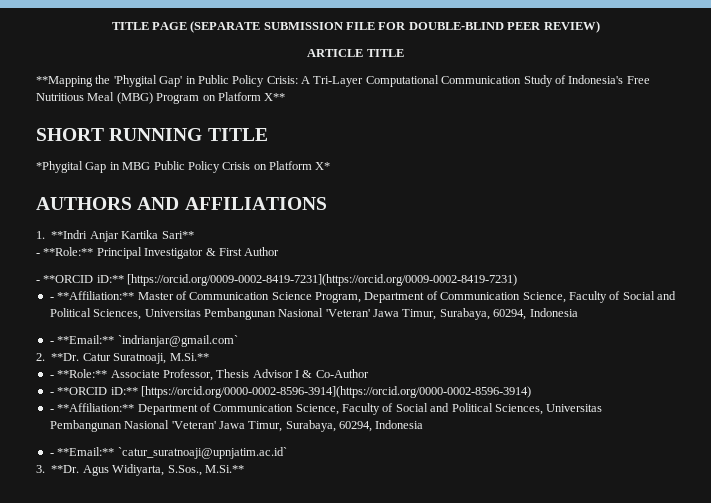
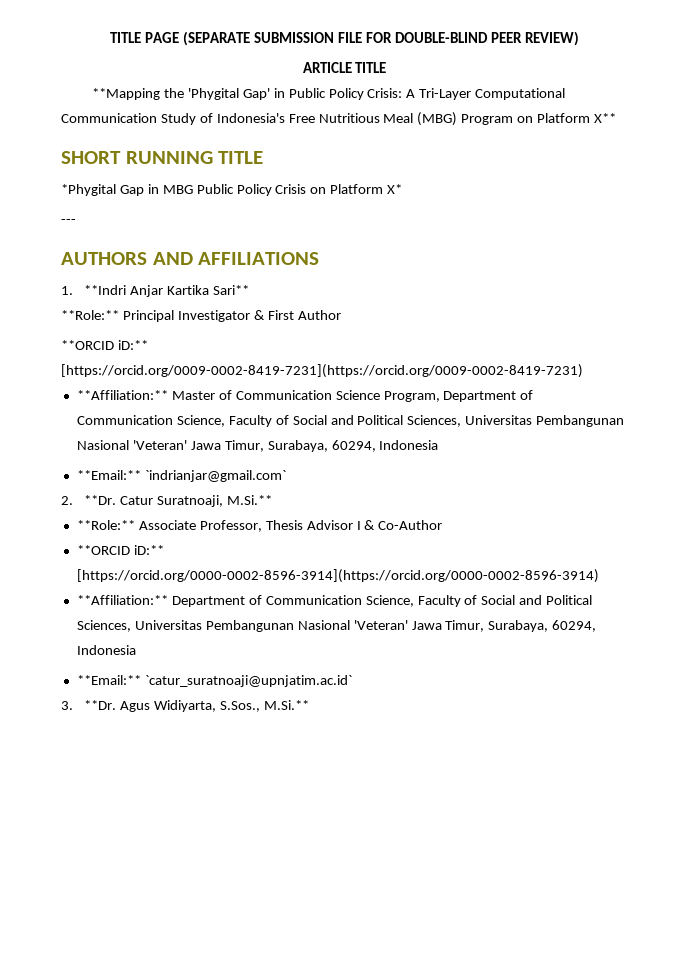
+ ---
- - **Role:** Principal Investigator & First Author
+ **Role:** Principal Investigator & First Author
- - **ORCID iD:** [https://orcid.org/0009-0002-8419-7231](https://orcid.org/0009-0002-8419-7231)
+ **ORCID iD:** [https://orcid.org/0009-0002-8419-7231](https://orcid.org/0009-0002-8419-7231)
- - **Affiliation:** Master of Communication Science Program, Department of Communication Science, Faculty of Social and Political Sciences, Universitas Pembangunan Nasional 'Veteran' Jawa Timur, Surabaya, 60294, Indonesia
+ **Affiliation:** Master of Communication Science Program, Department of Communication Science, Faculty of Social and Political Sciences, Universitas Pembangunan Nasional 'Veteran' Jawa Timur, Surabaya, 60294, Indonesia
- - **Email:** `indrianjar@gmail.com`
+ **Email:** `indrianjar@gmail.com`
- - **Role:** Associate Professor, Thesis Advisor I & Co-Author
+ **Role:** Associate Professor, Thesis Advisor I & Co-Author
- - **ORCID iD:** [https://orcid.org/0000-0002-8596-3914](https://orcid.org/0000-0002-8596-3914)
+ **ORCID iD:** [https://orcid.org/0000-0002-8596-3914](https://orcid.org/0000-0002-8596-3914)
- - **Affiliation:** Department of Communication Science, Faculty of Social and Political Sciences, Universitas Pembangunan Nasional 'Veteran' Jawa Timur, Surabaya, 60294, Indonesia
+ **Affiliation:** Department of Communication Science, Faculty of Social and Political Sciences, Universitas Pembangunan Nasional 'Veteran' Jawa Timur, Surabaya, 60294, Indonesia
- - **Email:** `catur_suratnoaji@upnjatim.ac.id`
+ **Email:** `catur_suratnoaji@upnjatim.ac.id`

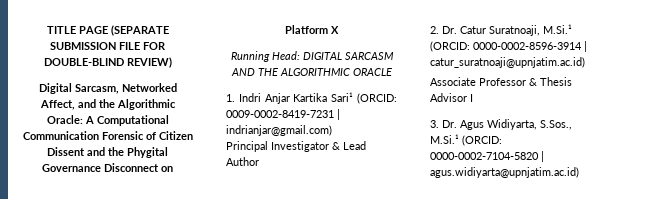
- TITLE PAGE (SEPARATE SUBMISSION FILE FOR DOUBLE-BLIND PEER REVIEW)
+ TITLE PAGE (SEPARATE SUBMISSION FILE FOR DOUBLE-BLIND REVIEW)
- ARTICLE TITLE
- **Mapping the 'Phygital Gap' in Public Policy Crisis: A Tri-Layer Computational Communication Study of Indonesia's Free Nutritious Meal (MBG) Program on Platform X**
- SHORT RUNNING TITLE
- *Phygital Gap in MBG Public Policy Crisis on Platform X*
- ---
- AUTHORS AND AFFILIATIONS
- 1. **Indri Anjar Kartika Sari**
- **Role:** Principal Investigator & First Author
+ Digital Sarcasm, Networked Affect, and the Algorithmic Oracle: A Computational Communication Forensic of Citizen Dissent and the Phygital Governance Disconnect on Platform X
+ Running Head: DIGITAL SARCASM AND THE ALGORITHMIC ORACLE
+ 1. Indri Anjar Kartika Sari¹ (ORCID: 0009-0002-8419-7231 | indrianjar@gmail.com)
+ Principal Investigator & Lead Author
- **ORCID iD:** [https://orcid.org/0009-0002-8419-7231](https://orcid.org/0009-0002-8419-7231)
- **Affiliation:** Master of Communication Science Program, Department of Communication Science, Faculty of Social and Political Sciences, Universitas Pembangunan Nasional 'Veteran' Jawa Timur, Surabaya, 60294, Indonesia
- **Email:** `indrianjar@gmail.com`
- 2. **Dr. Catur Suratnoaji, M.Si.**
- **Role:** Associate Professor, Thesis Advisor I & Co-Author
- **ORCID iD:** [https://orcid.org/0000-0002-8596-3914](https://orcid.org/0000-0002-8596-3914)
- **Affiliation:** Department of Communication Science, Faculty of Social and Political Sciences, Universitas Pembangunan Nasional 'Veteran' Jawa Timur, Surabaya, 60294, Indonesia
- **Email:** `catur_suratnoaji@upnjatim.ac.id`
- 3. **Dr. Agus Widiyarta, S.Sos., M.Si.**
+ 2. Dr. Catur Suratnoaji, M.Si.¹ (ORCID: 0000-0002-8596-3914 | catur_suratnoaji@upnjatim.ac.id)
+ Associate Professor & Thesis Advisor I
+ 3. Dr. Agus Widiyarta, S.Sos., M.Si.¹ (ORCID: 0000-0002-7104-5820 | agus.widiyarta@upnjatim.ac.id)

